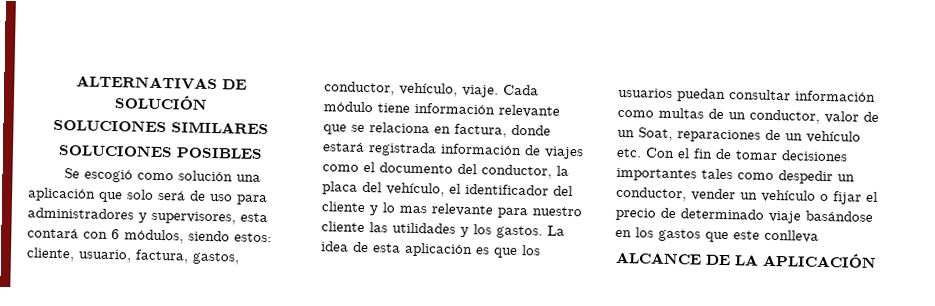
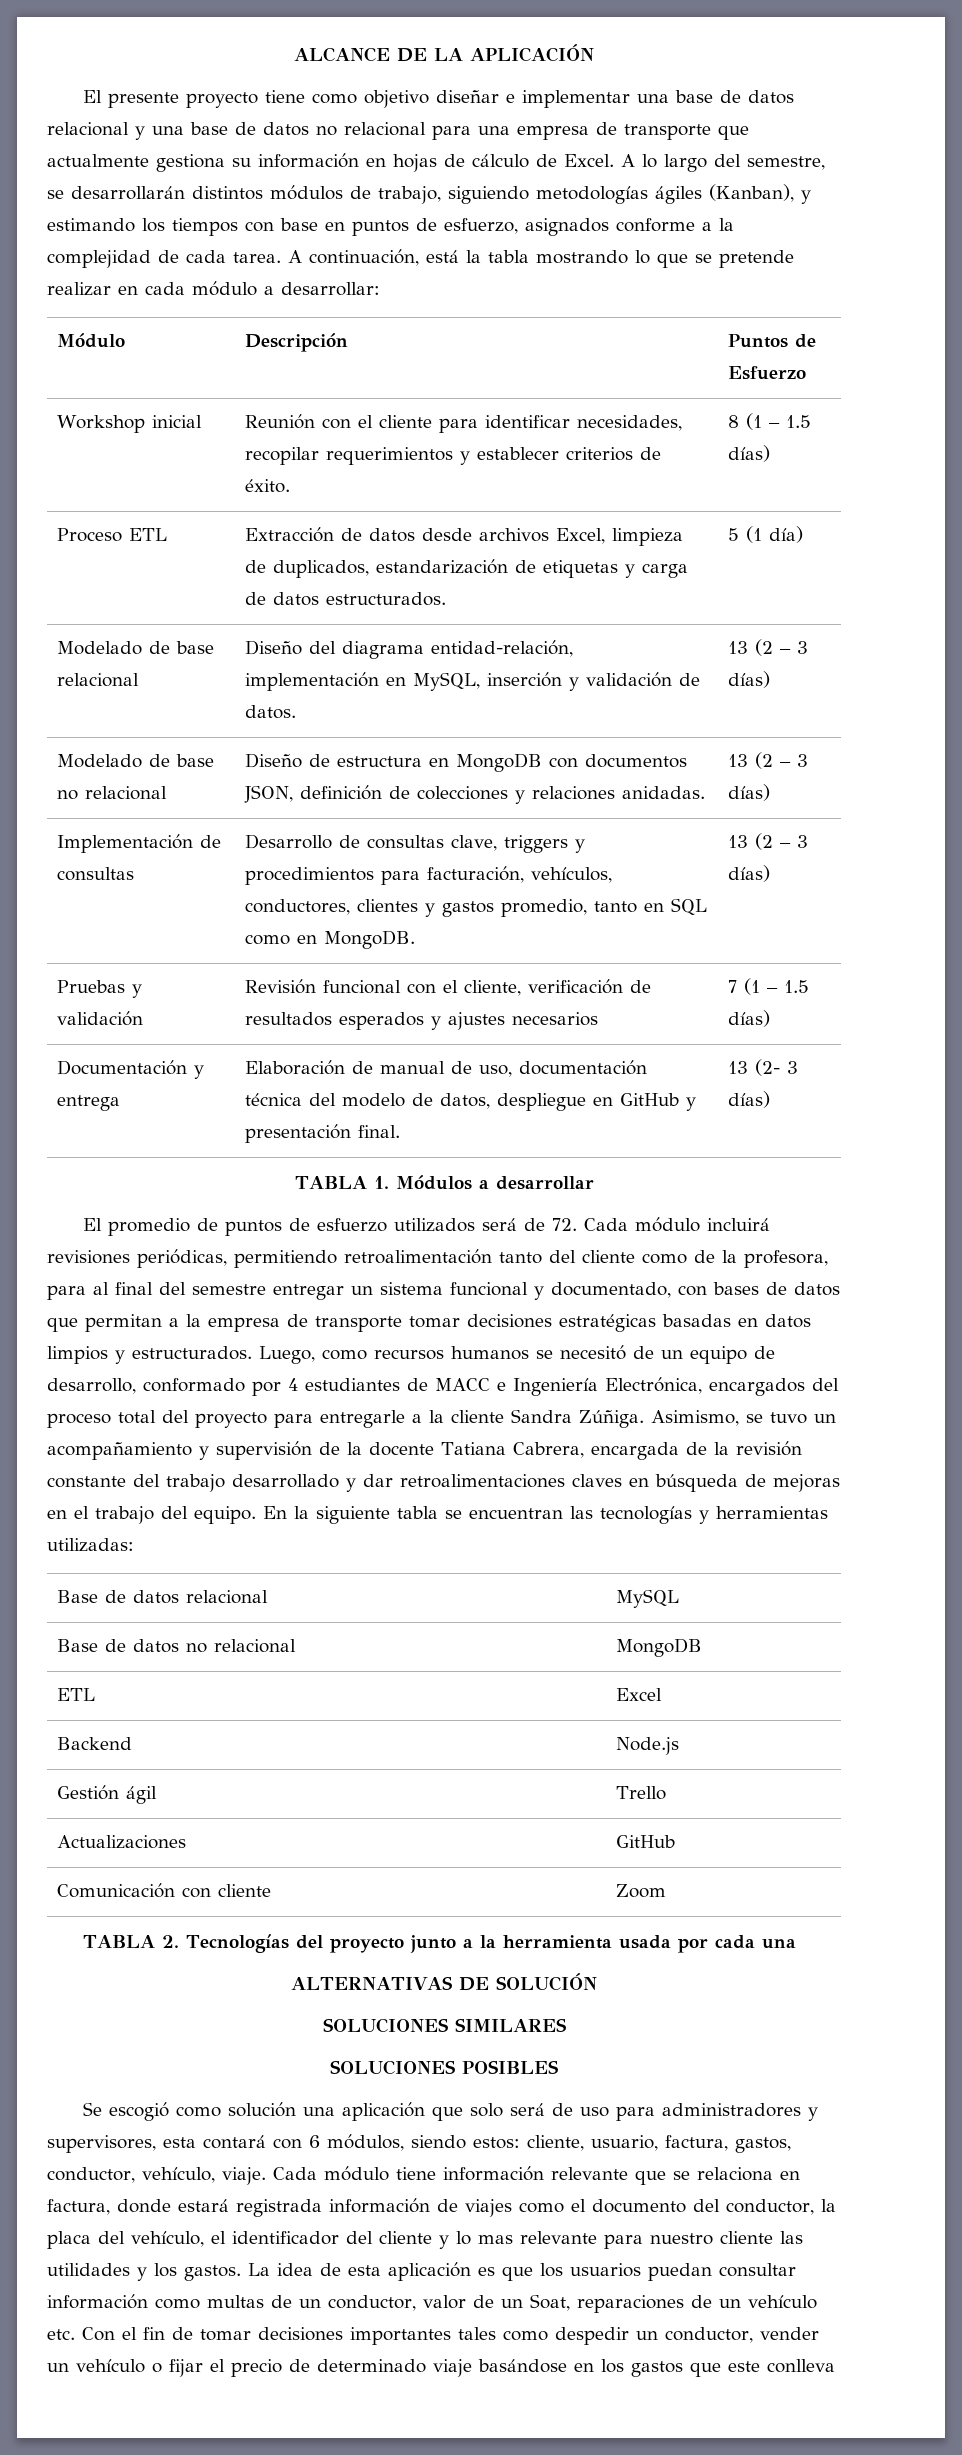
+ ALCANCE DE LA APLICACIÓN
+ El presente proyecto tiene como objetivo diseñar e implementar una base de datos relacional y una base de datos no relacional para una empresa de transporte que actualmente gestiona su información en hojas de cálculo de Excel. A lo largo del semestre, se desarrollarán distintos módulos de trabajo, siguiendo metodologías ágiles (Kanban), y estimando los tiempos con base en puntos de esfuerzo, asignados conforme a la complejidad de cada tarea. A continuación, está la tabla mostrando lo que se pretende realizar en cada módulo a desarrollar:
+ Módulo | Descripción | Puntos de Esfuerzo
+ Workshop inicial | Reunión con el cliente para identificar necesidades, recopilar requerimientos y establecer criterios de éxito. | 8 (1 – 1.5 días)
+ Proceso ETL | Extracción de datos desde archivos Excel, limpieza de duplicados, estandarización de etiquetas y carga de datos estructurados. | 5 (1 día)
+ Modelado de base relacional | Diseño del diagrama entidad-relación, implementación en MySQL, inserción y validación de datos. | 13 (2 – 3 días)
+ Modelado de base no relacional | Diseño de estructura en MongoDB con documentos JSON, definición de colecciones y relaciones anidadas. | 13 (2 – 3 días)
+ Implementación de consultas | Desarrollo de consultas clave, triggers y procedimientos para facturación, vehículos, conductores, clientes y gastos promedio, tanto en SQL como en MongoDB. | 13 (2 – 3 días)
+ Pruebas y validación | Revisión funcional con el cliente, verificación de resultados esperados y ajustes necesarios | 7 (1 – 1.5 días)
+ Documentación y entrega | Elaboración de manual de uso, documentación técnica del modelo de datos, despliegue en GitHub y presentación final. | 13 (2- 3 días)
+ TABLA 1. Módulos a desarrollar
+ El promedio de puntos de esfuerzo utilizados será de 72. Cada módulo incluirá revisiones periódicas, permitiendo retroalimentación tanto del cliente como de la profesora, para al final del semestre entregar un sistema funcional y documentado, con bases de datos que permitan a la empresa de transporte tomar decisiones estratégicas basadas en datos limpios y estructurados. Luego, como recursos humanos se necesitó de un equipo de desarrollo, conformado por 4 estudiantes de MACC e Ingeniería Electrónica, encargados del proceso total del proyecto para entregarle a la cliente Sandra Zúñiga. Asimismo, se tuvo un acompañamiento y supervisión de la docente Tatiana Cabrera, encargada de la revisión constante del trabajo desarrollado y dar retroalimentaciones claves en búsqueda de mejoras en el trabajo del equipo. En la siguiente tabla se encuentran las tecnologías y herramientas utilizadas:
+ Base de datos relacional | MySQL
+ Base de datos no relacional | MongoDB
+ ETL | Excel
+ Backend | Node.js
+ Gestión ágil | Trello
+ Actualizaciones | GitHub
+ Comunicación con cliente | Zoom
+ TABLA 2. Tecnologías del proyecto junto a la herramienta usada por cada una
- ALCANCE DE LA APLICACIÓN

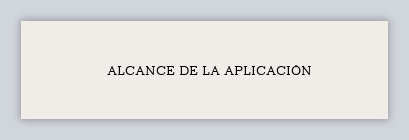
- El presente proyecto tiene como objetivo diseñar e implementar una base de datos relacional y una base de datos no relacional para una empresa de transporte que actualmente gestiona su información en hojas de cálculo de Excel. A lo largo del semestre, se desarrollarán distintos módulos de trabajo, siguiendo metodologías ágiles (Kanban), y estimando los tiempos con base en puntos de esfuerzo, asignados conforme a la complejidad de cada tarea. A continuación, está la tabla mostrando lo que se pretende realizar en cada módulo a desarrollar:
- Módulo | Descripción | Puntos de Esfuerzo
- Workshop inicial | Reunión con el cliente para identificar necesidades, recopilar requerimientos y establecer criterios de éxito. | 8 (1 – 1.5 días)
- Proceso ETL | Extracción de datos desde archivos Excel, limpieza de duplicados, estandarización de etiquetas y carga de datos estructurados. | 5 (1 día)
- Modelado de base relacional | Diseño del diagrama entidad-relación, implementación en MySQL, inserción y validación de datos. | 13 (2 – 3 días)
- Modelado de base no relacional | Diseño de estructura en MongoDB con documentos JSON, definición de colecciones y relaciones anidadas. | 13 (2 – 3 días)
- Implementación de consultas | Desarrollo de consultas clave, triggers y procedimientos para facturación, vehículos, conductores, clientes y gastos promedio, tanto en SQL como en MongoDB. | 13 (2 – 3 días)
- Pruebas y validación | Revisión funcional con el cliente, verificación de resultados esperados y ajustes necesarios | 7 (1 – 1.5 días)
- Documentación y entrega | Elaboración de manual de uso, documentación técnica del modelo de datos, despliegue en GitHub y presentación final. | 13 (2- 3 días)
- TABLA 1. Módulos a desarrollar
- El promedio de puntos de esfuerzo utilizados será de 72. Cada módulo incluirá revisiones periódicas, permitiendo retroalimentación tanto del cliente como de la profesora, para al final del semestre entregar un sistema funcional y documentado, con bases de datos que permitan a la empresa de transporte tomar decisiones estratégicas basadas en datos limpios y estructurados. Luego, como recursos humanos se necesitó de un equipo de desarrollo, conformado por 4 estudiantes de MACC e Ingeniería Electrónica, encargados del proceso total del proyecto para entregarle a la cliente Sandra Zúñiga. Asimismo, se tuvo un acompañamiento y supervisión de la docente Tatiana Cabrera, encargada de la revisión constante del trabajo desarrollado y dar retroalimentaciones claves en búsqueda de mejoras en el trabajo del equipo. En la siguiente tabla se encuentran las tecnologías y herramientas utilizadas:
- Base de datos relacional | MySQL
- Base de datos no relacional | MongoDB
- ETL | Excel
- Backend | Node.js
- Gestión ágil | Trello
- Actualizaciones | GitHub
- Comunicación con cliente | Zoom
- TABLA 2. Tecnologías del proyecto junto a la herramienta usada por cada una
- ALTERNATIVAS DE SOLUCIÓN
- SOLUCIONES SIMILARES
- SOLUCIONES POSIBLES
- Se escogió como solución una aplicación que solo será de uso para administradores y supervisores, esta contará con 6 módulos, siendo estos: cliente, usuario, factura, gastos, conductor, vehículo, viaje. Cada módulo tiene información relevante que se relaciona en factura, donde estará registrada información de viajes como el documento del conductor, la placa del vehículo, el identificador del cliente y lo mas relevante para nuestro cliente las utilidades y los gastos. La idea de esta aplicación es que los usuarios puedan consultar información como multas de un conductor, valor de un Soat, reparaciones de un vehículo etc. Con el fin de tomar decisiones importantes tales como despedir un conductor, vender un vehículo o fijar el precio de determinado viaje basándose en los gastos que este conlleva

